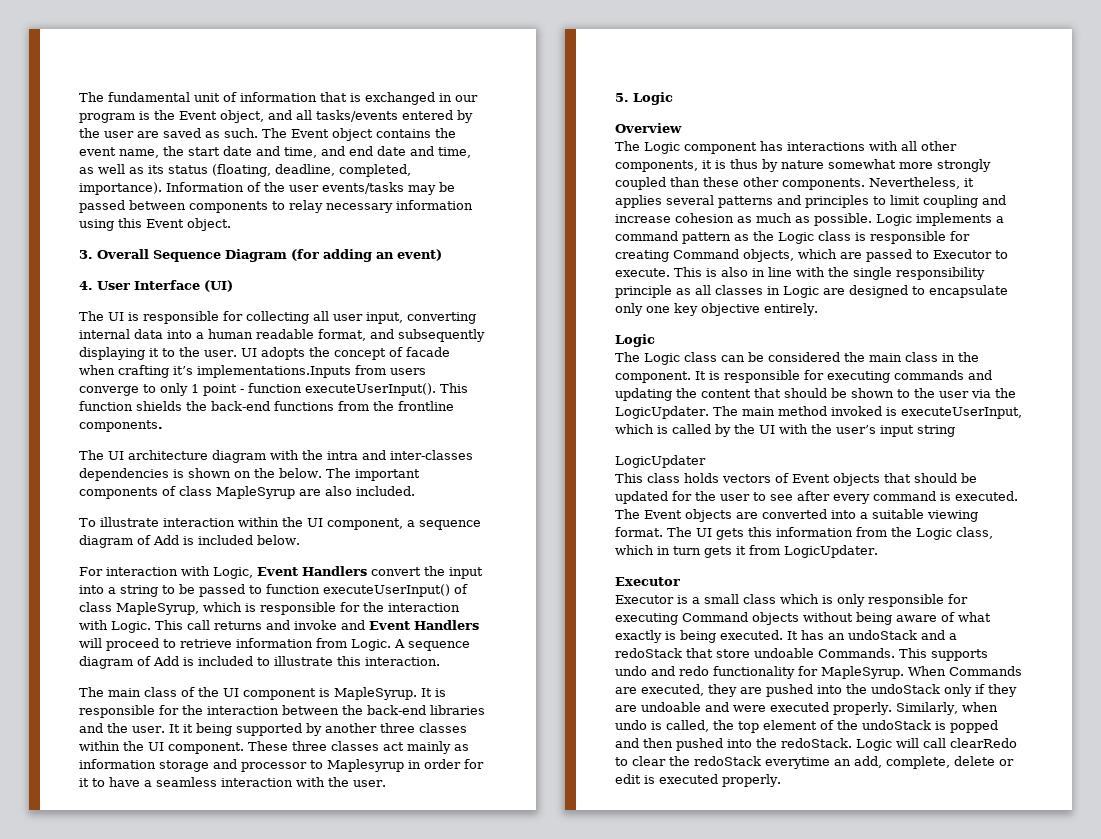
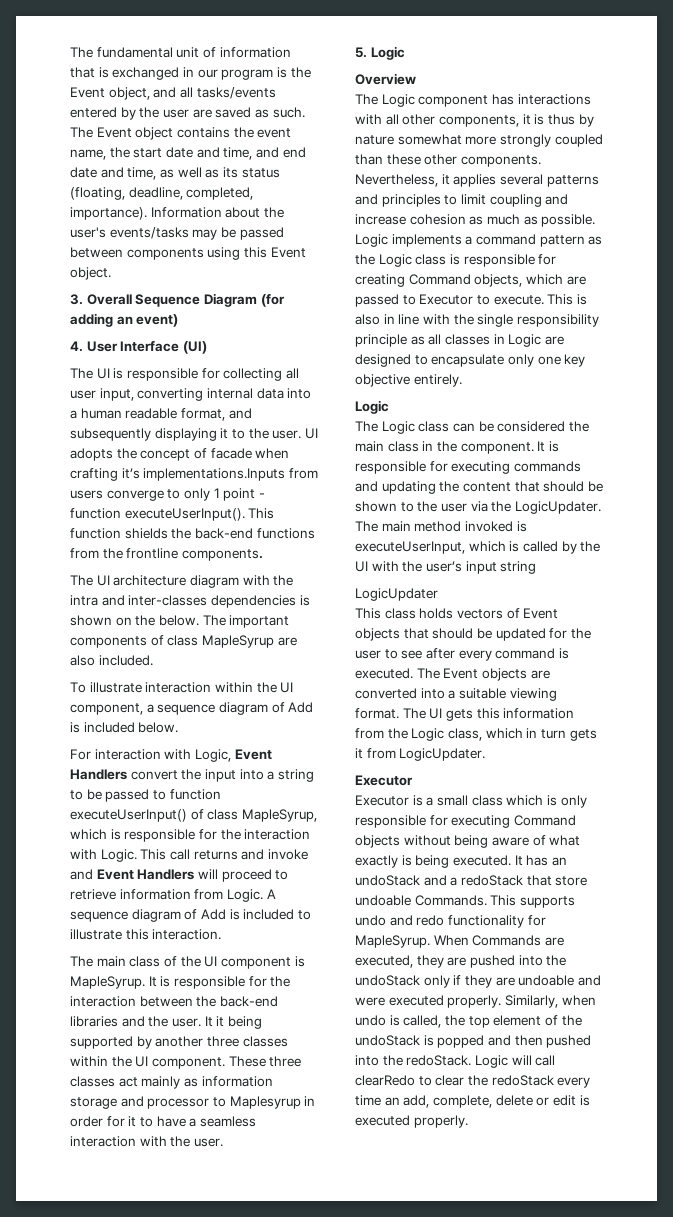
- Information of the user events/tasks may be passed between components to relay necessary information using this Event object.
+ Information about the user's events/tasks may be passed between components using this Event object.
- Logic will call clearRedo to clear the redoStack everytime an add, complete, delete or edit is executed properly.
+ Logic will call clearRedo to clear the redoStack every time an add, complete, delete or edit is executed properly.

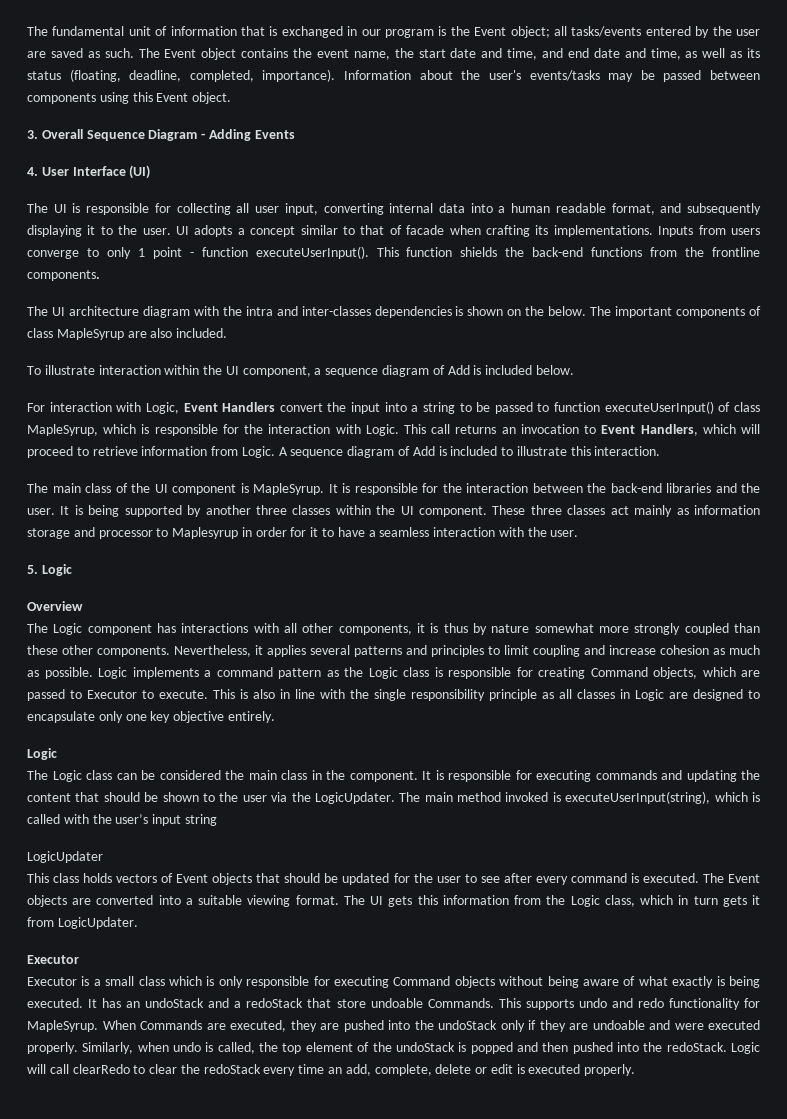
- The fundamental unit of information that is exchanged in our program is the Event object, and all tasks/events entered by the user are saved as such.
+ The fundamental unit of information that is exchanged in our program is the Event object; all tasks/events entered by the user are saved as such.
- 3. Overall Sequence Diagram (for adding an event)
+ 3. Overall Sequence Diagram - Adding Events
- UI adopts the concept of facade when crafting it’s implementations.Inputs from users converge to only 1 point - function executeUserInput().
+ UI adopts a concept similar to that of facade when crafting its implementations. Inputs from users converge to only 1 point - function executeUserInput().
- This call returns and invoke and Event Handlers will proceed to retrieve information from Logic.
+ This call returns an invocation to Event Handlers, which will proceed to retrieve information from Logic.
- It it being supported by another three classes within the UI component.
+ It is being supported by another three classes within the UI component.
- The main method invoked is executeUserInput, which is called by the UI with the user’s input string
+ The main method invoked is executeUserInput(string), which is called with the user’s input string

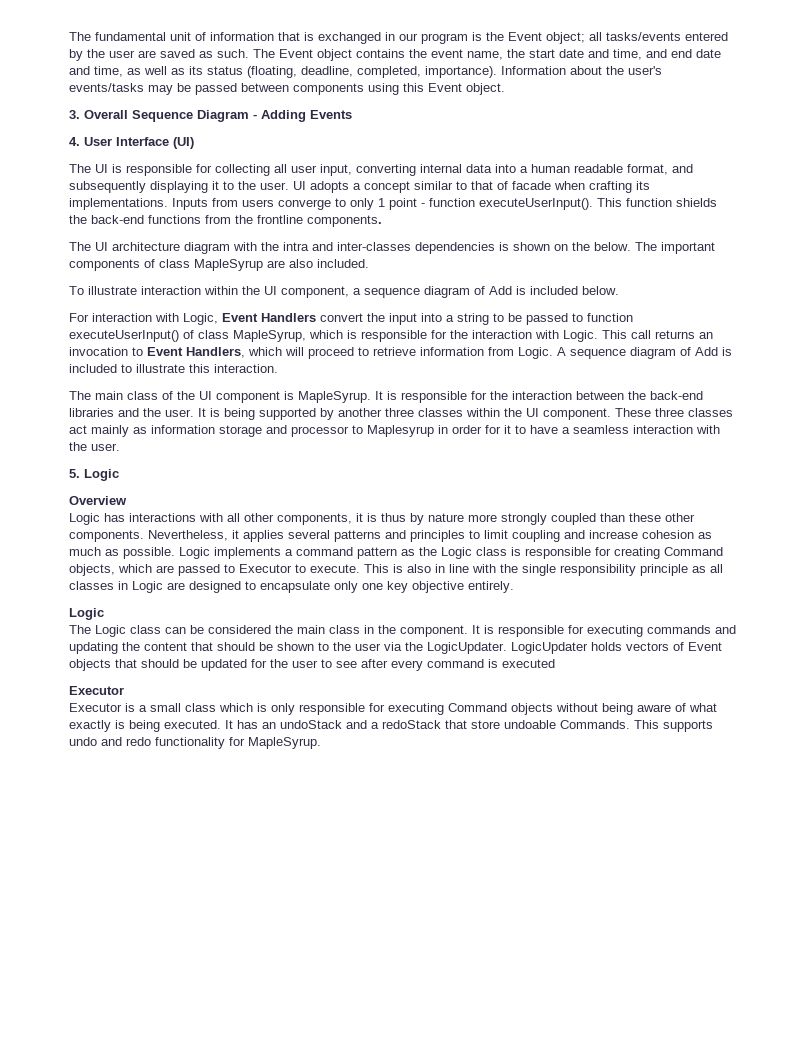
- The Logic component has interactions with all other components, it is thus by nature somewhat more strongly coupled than these other components.
+ Logic has interactions with all other components, it is thus by nature more strongly coupled than these other components.
- It is responsible for executing commands and updating the content that should be shown to the user via the LogicUpdater. The main method invoked is executeUserInput(string), which is called with the user’s input string
- LogicUpdater
- This class holds vectors of Event objects that should be updated for the user to see after every command is executed. The Event objects are converted into a suitable viewing format. The UI gets this information from the Logic class, which in turn gets it from LogicUpdater.
+ It is responsible for executing commands and updating the content that should be shown to the user via the LogicUpdater. LogicUpdater holds vectors of Event objects that should be updated for the user to see after every command is executed
- When Commands are executed, they are pushed into the undoStack only if they are undoable and were executed properly. Similarly, when undo is called, the top element of the undoStack is popped and then pushed into the redoStack. Logic will call clearRedo to clear the redoStack every time an add, complete, delete or edit is executed properly.

